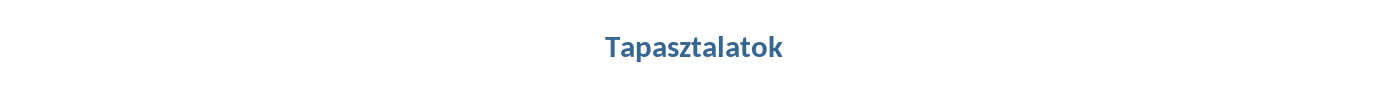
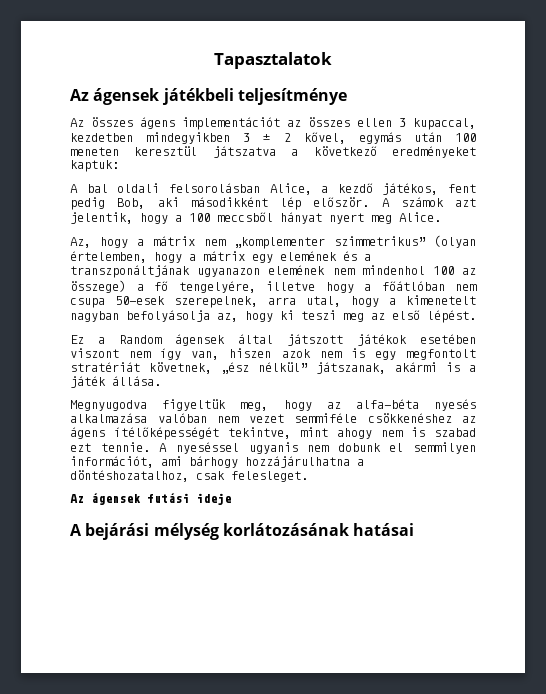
+ Az ágensek játékbeli teljesítménye
+ Az összes ágens implementációt az összes ellen 3 kupaccal, kezdetben mindegyikben 3 ± 2 kővel, egymás után 100 meneten keresztül játszatva a következő eredményeket kaptuk:
+ A bal oldali felsorolásban Alice, a kezdő játékos, fent pedig Bob, aki másodikként lép először. A számok azt jelentik, hogy a 100 meccsből hányat nyert meg Alice.
+ Az, hogy a mátrix nem „komplementer szimmetrikus” (olyan értelemben, hogy a mátrix egy elemének és a transzponáltjának ugyanazon elemének nem mindenhol 100 az összege) a fő tengelyére, illetve hogy a főátlóban nem csupa 50-esek szerepelnek, arra utal, hogy a kimenetelt nagyban befolyásolja az, hogy ki teszi meg az első lépést.
+ Ez a Random ágensek által játszott játékok esetében viszont nem így van, hiszen azok nem is egy megfontolt stratériát követnek, „ész nélkül” játszanak, akármi is a játék állása.
+ Megnyugodva figyeltük meg, hogy az alfa-béta nyesés alkalmazása valóban nem vezet semmiféle csökkenéshez az ágens ítélőképességét tekintve, mint ahogy nem is szabad ezt tennie. A nyeséssel ugyanis nem dobunk el semmilyen információt, ami bárhogy hozzájárulhatna a döntéshozatalhoz, csak felesleget.
+ Az ágensek futási ideje
+ A bejárási mélység korlátozásának hatásai

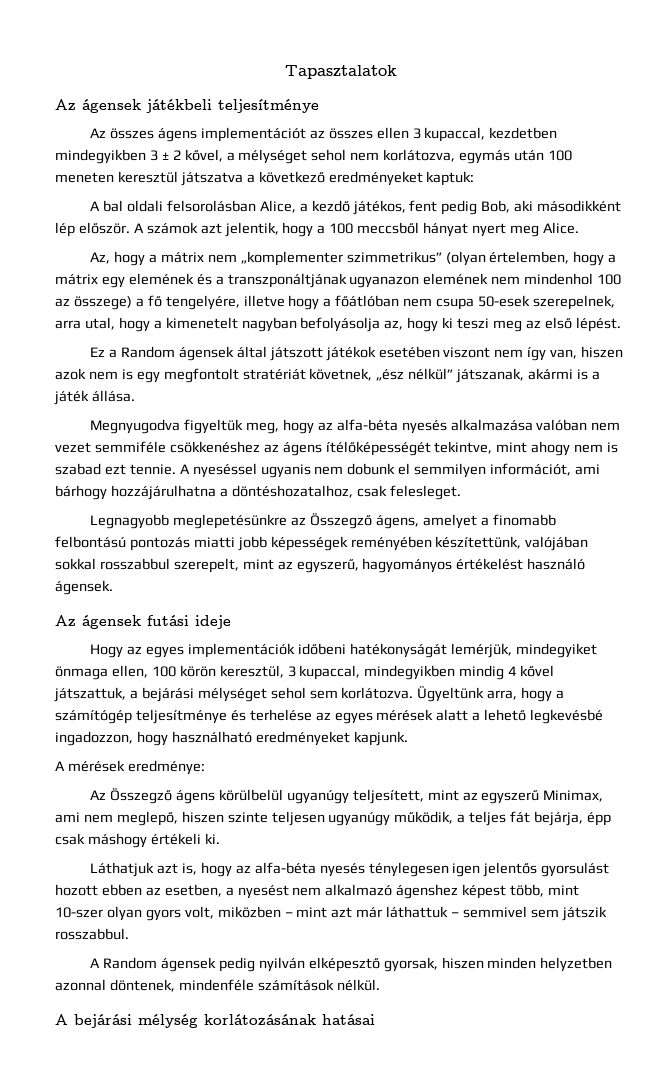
- Az összes ágens implementációt az összes ellen 3 kupaccal, kezdetben mindegyikben 3 ± 2 kővel, egymás után 100 meneten keresztül játszatva a következő eredményeket kaptuk:
+ Az összes ágens implementációt az összes ellen 3 kupaccal, kezdetben mindegyikben 3 ± 2 kővel, a mélységet sehol nem korlátozva, egymás után 100 meneten keresztül játszatva a következő eredményeket kaptuk:
+ Legnagyobb meglepetésünkre az Összegző ágens, amelyet a finomabb felbontású pontozás miatti jobb képességek reményében készítettünk, valójában sokkal rosszabbul szerepelt, mint az egyszerű, hagyományos értékelést használó ágensek.
  Az ágensek futási ideje
+ Hogy az egyes implementációk időbeni hatékonyságát lemérjük, mindegyiket önmaga ellen, 100 körön keresztül, 3 kupaccal, mindegyikben mindig 4 kővel játszattuk, a bejárási mélységet sehol sem korlátozva. Ügyeltünk arra, hogy a számítógép teljesítménye és terhelése az egyes mérések alatt a lehető legkevésbé ingadozzon, hogy használható eredményeket kapjunk.
+ A mérések eredménye:
+ Az Összegző ágens körülbelül ugyanúgy teljesített, mint az egyszerű Minimax, ami nem meglepő, hiszen szinte teljesen ugyanúgy működik, a teljes fát bejárja, épp csak máshogy értékeli ki.
+ Láthatjuk azt is, hogy az alfa-béta nyesés ténylegesen igen jelentős gyorsulást hozott ebben az esetben, a nyesést nem alkalmazó ágenshez képest több, mint 10-szer olyan gyors volt, miközben – mint azt már láthattuk – semmivel sem játszik rosszabbul.
+ A Random ágensek pedig nyilván elképesztő gyorsak, hiszen minden helyzetben azonnal döntenek, mindenféle számítások nélkül.

